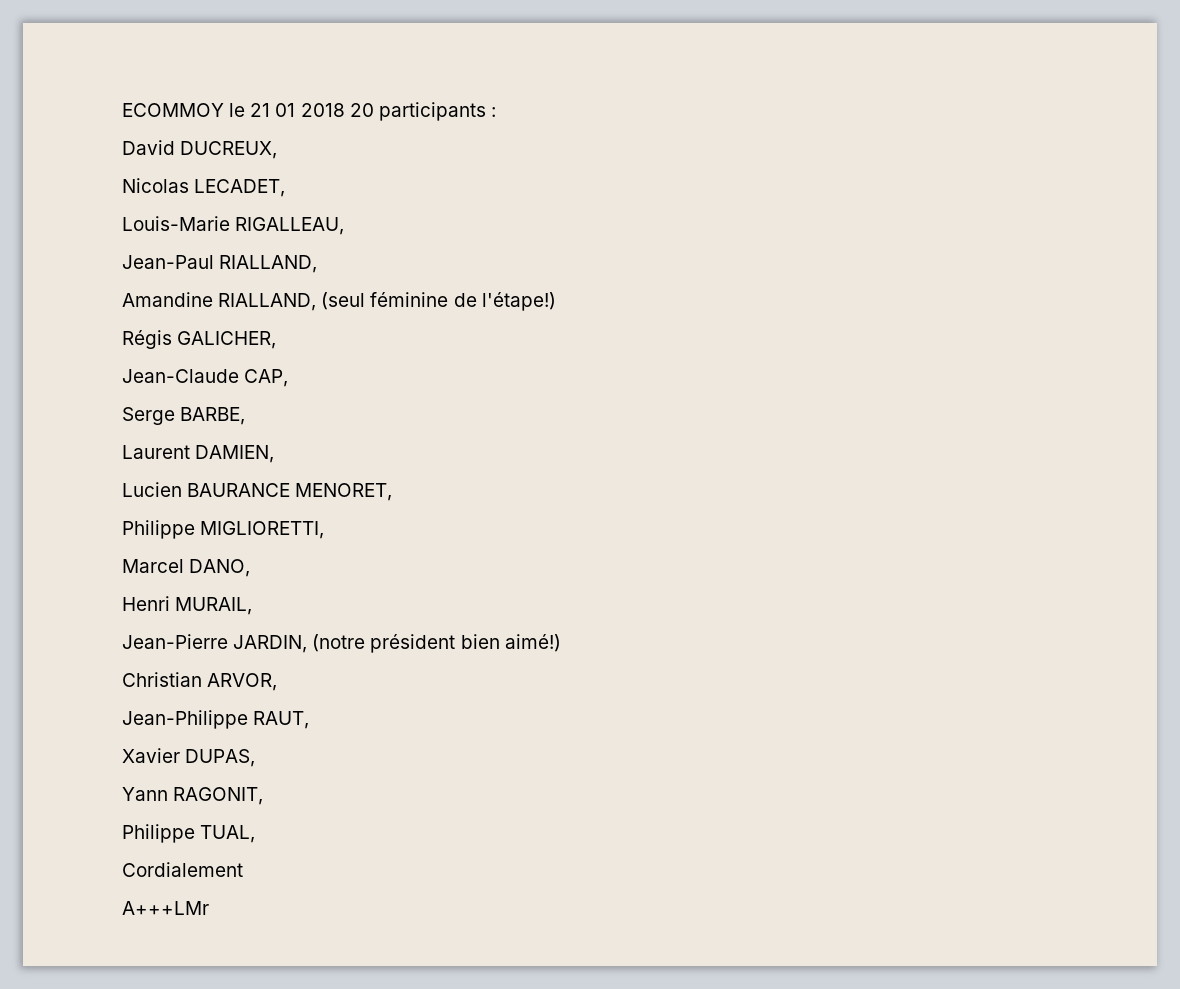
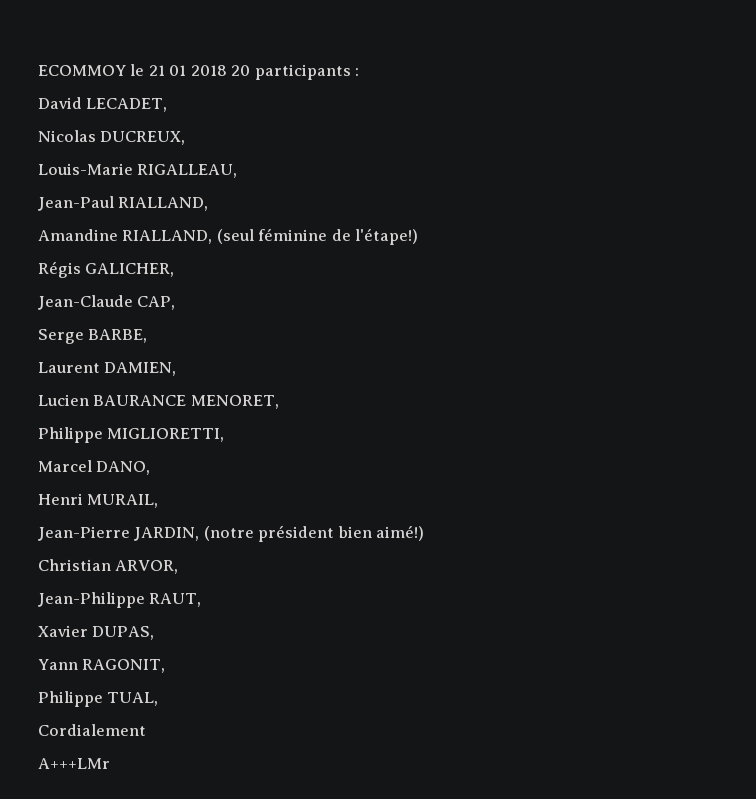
- David DUCREUX,
+ David LECADET,
- Nicolas LECADET,
+ Nicolas DUCREUX,

